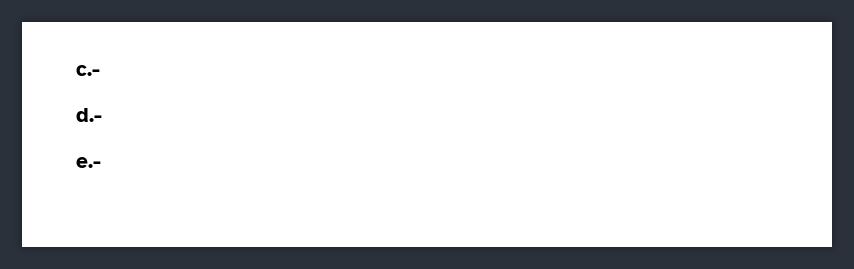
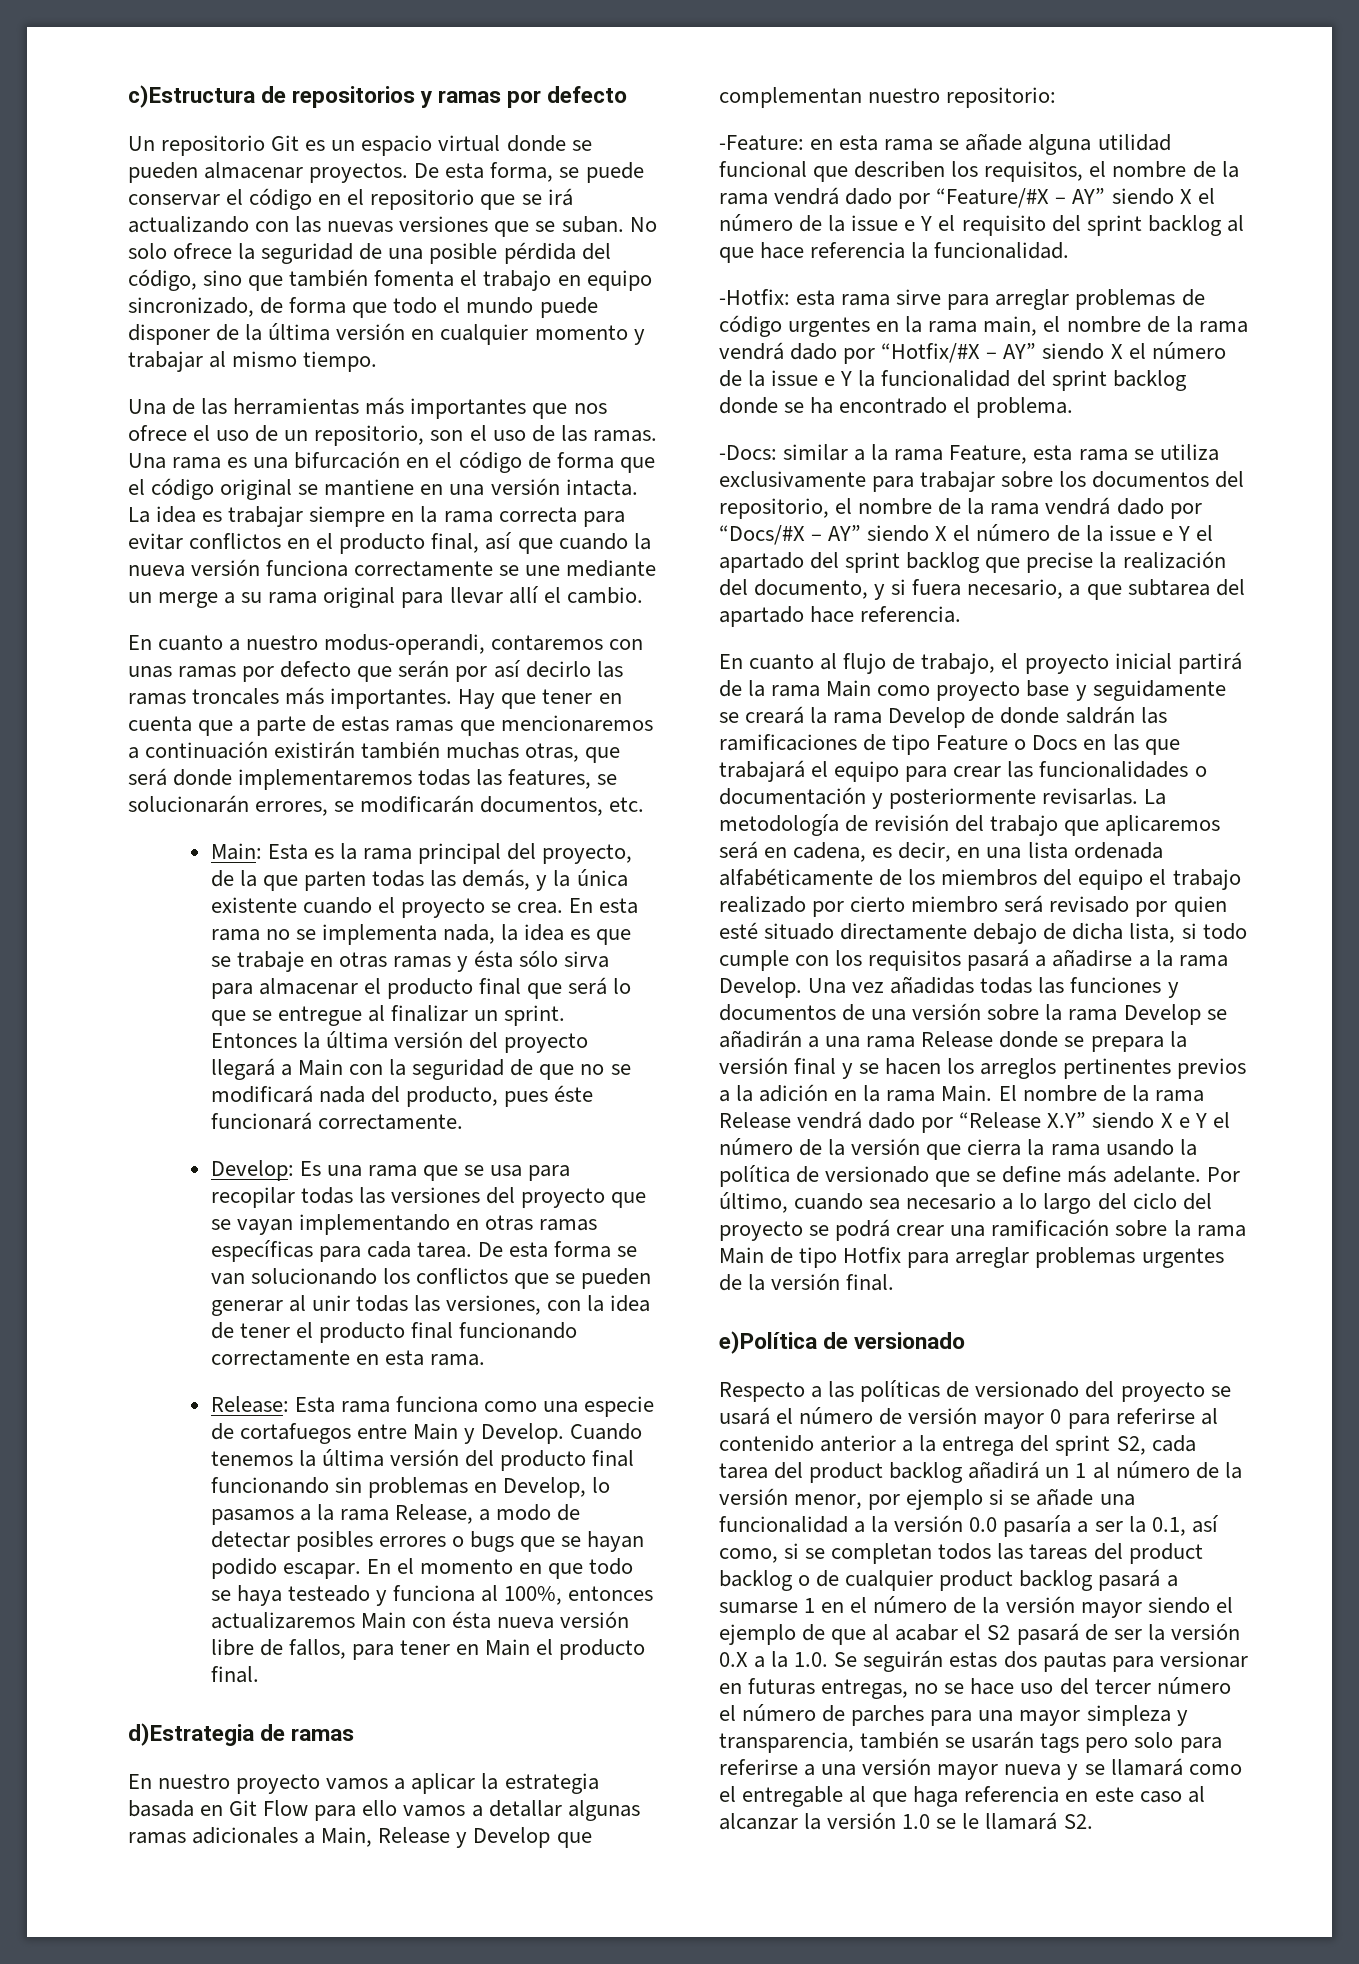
- c.-
- d.-
- e.-
+ c)Estructura de repositorios y ramas por defecto
+ Un repositorio Git es un espacio virtual donde se pueden almacenar proyectos. De esta forma, se puede conservar el código en el repositorio que se irá actualizando con las nuevas versiones que se suban. No solo ofrece la seguridad de una posible pérdida del código, sino que también fomenta el trabajo en equipo sincronizado, de forma que todo el mundo puede disponer de la última versión en cualquier momento y trabajar al mismo tiempo.
+ Una de las herramientas más importantes que nos ofrece el uso de un repositorio, son el uso de las ramas. Una rama es una bifurcación en el código de forma que el código original se mantiene en una versión intacta. La idea es trabajar siempre en la rama correcta para evitar conflictos en el producto final, así que cuando la nueva versión funciona correctamente se une mediante un merge a su rama original para llevar allí el cambio.
+ En cuanto a nuestro modus-operandi, contaremos con unas ramas por defecto que serán por así decirlo las ramas troncales más importantes. Hay que tener en cuenta que a parte de estas ramas que mencionaremos a continuación existirán también muchas otras, que será donde implementaremos todas las features, se solucionarán errores, se modificarán documentos, etc.
+ Main: Esta es la rama principal del proyecto, de la que parten todas las demás, y la única existente cuando el proyecto se crea. En esta rama no se implementa nada, la idea es que se trabaje en otras ramas y ésta sólo sirva para almacenar el producto final que será lo que se entregue al finalizar un sprint. Entonces la última versión del proyecto llegará a Main con la seguridad de que no se modificará nada del producto, pues éste funcionará correctamente.
+ Develop: Es una rama que se usa para recopilar todas las versiones del proyecto que se vayan implementando en otras ramas específicas para cada tarea. De esta forma se van solucionando los conflictos que se pueden generar al unir todas las versiones, con la idea de tener el producto final funcionando correctamente en esta rama.
+ Release: Esta rama funciona como una especie de cortafuegos entre Main y Develop. Cuando tenemos la última versión del producto final funcionando sin problemas en Develop, lo pasamos a la rama Release, a modo de detectar posibles errores o bugs que se hayan podido escapar. En el momento en que todo se haya testeado y funciona al 100%, entonces actualizaremos Main con ésta nueva versión libre de fallos, para tener en Main el producto final.
+ d)Estrategia de ramas
+ En nuestro proyecto vamos a aplicar la estrategia basada en Git Flow para ello vamos a detallar algunas ramas adicionales a Main, Release y Develop que complementan nuestro repositorio:
+ -Feature: en esta rama se añade alguna utilidad funcional que describen los requisitos, el nombre de la rama vendrá dado por “Feature/#X – AY” siendo X el número de la issue e Y el requisito del sprint backlog al que hace referencia la funcionalidad.
+ -Hotfix: esta rama sirve para arreglar problemas de código urgentes en la rama main, el nombre de la rama vendrá dado por “Hotfix/#X – AY” siendo X el número de la issue e Y la funcionalidad del sprint backlog donde se ha encontrado el problema.
+ -Docs: similar a la rama Feature, esta rama se utiliza exclusivamente para trabajar sobre los documentos del repositorio, el nombre de la rama vendrá dado por “Docs/#X – AY” siendo X el número de la issue e Y el apartado del sprint backlog que precise la realización del documento, y si fuera necesario, a que subtarea del apartado hace referencia.
+ En cuanto al flujo de trabajo, el proyecto inicial partirá de la rama Main como proyecto base y seguidamente se creará la rama Develop de donde saldrán las ramificaciones de tipo Feature o Docs en las que trabajará el equipo para crear las funcionalidades o documentación y posteriormente revisarlas. La metodología de revisión del trabajo que aplicaremos será en cadena, es decir, en una lista ordenada alfabéticamente de los miembros del equipo el trabajo realizado por cierto miembro será revisado por quien esté situado directamente debajo de dicha lista, si todo cumple con los requisitos pasará a añadirse a la rama Develop. Una vez añadidas todas las funciones y documentos de una versión sobre la rama Develop se añadirán a una rama Release donde se prepara la versión final y se hacen los arreglos pertinentes previos a la adición en la rama Main. El nombre de la rama Release vendrá dado por “Release X.Y” siendo X e Y el número de la versión que cierra la rama usando la política de versionado que se define más adelante. Por último, cuando sea necesario a lo largo del ciclo del proyecto se podrá crear una ramificación sobre la rama Main de tipo Hotfix para arreglar problemas urgentes de la versión final.
+ e)Política de versionado
+ Respecto a las políticas de versionado del proyecto se usará el número de versión mayor 0 para referirse al contenido anterior a la entrega del sprint S2, cada tarea del product backlog añadirá un 1 al número de la versión menor, por ejemplo si se añade una funcionalidad a la versión 0.0 pasaría a ser la 0.1, así como, si se completan todos las tareas del product backlog o de cualquier product backlog pasará a sumarse 1 en el número de la versión mayor siendo el ejemplo de que al acabar el S2 pasará de ser la versión 0.X a la 1.0. Se seguirán estas dos pautas para versionar en futuras entregas, no se hace uso del tercer número el número de parches para una mayor simpleza y transparencia, también se usarán tags pero solo para referirse a una versión mayor nueva y se llamará como el entregable al que haga referencia en este caso al alcanzar la versión 1.0 se le llamará S2.

